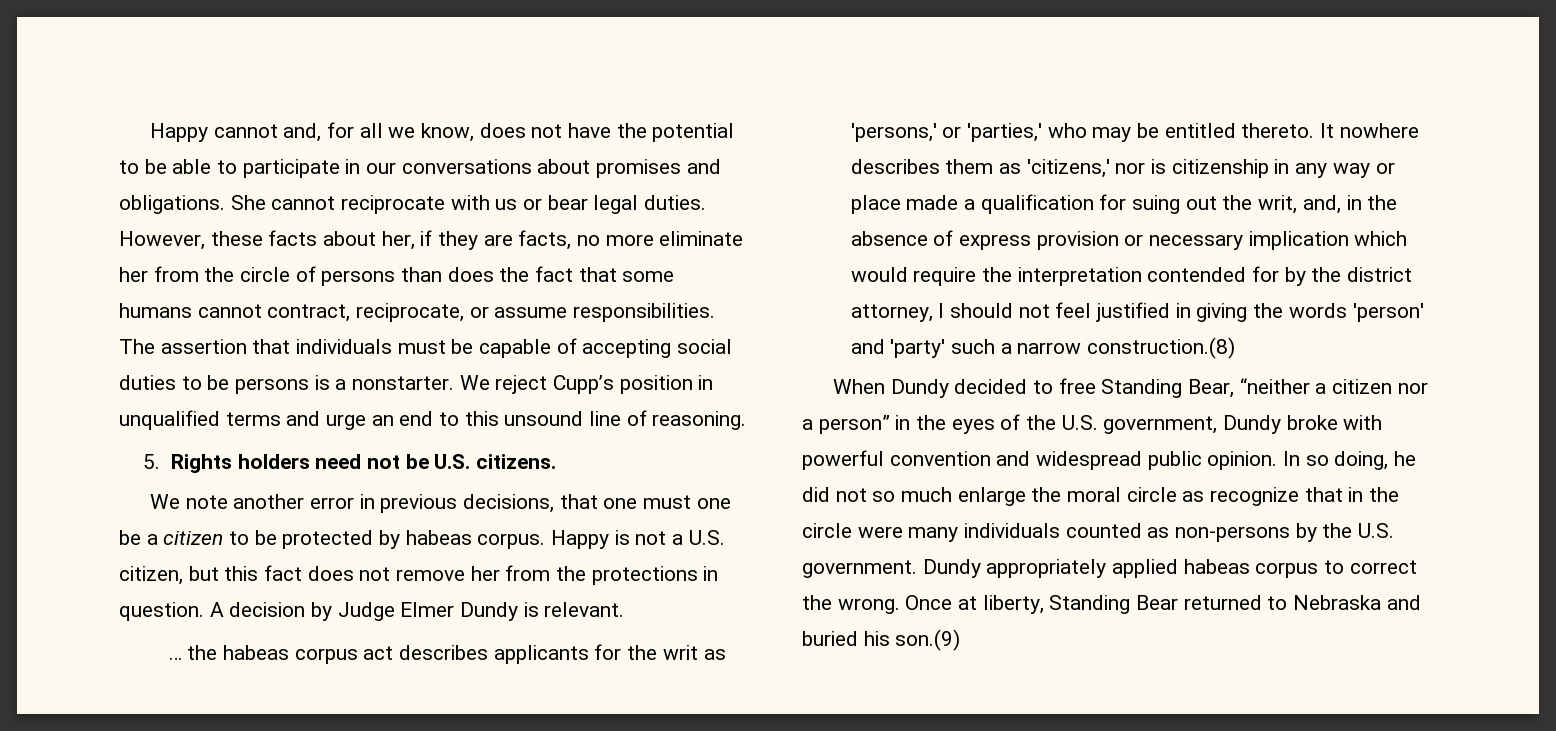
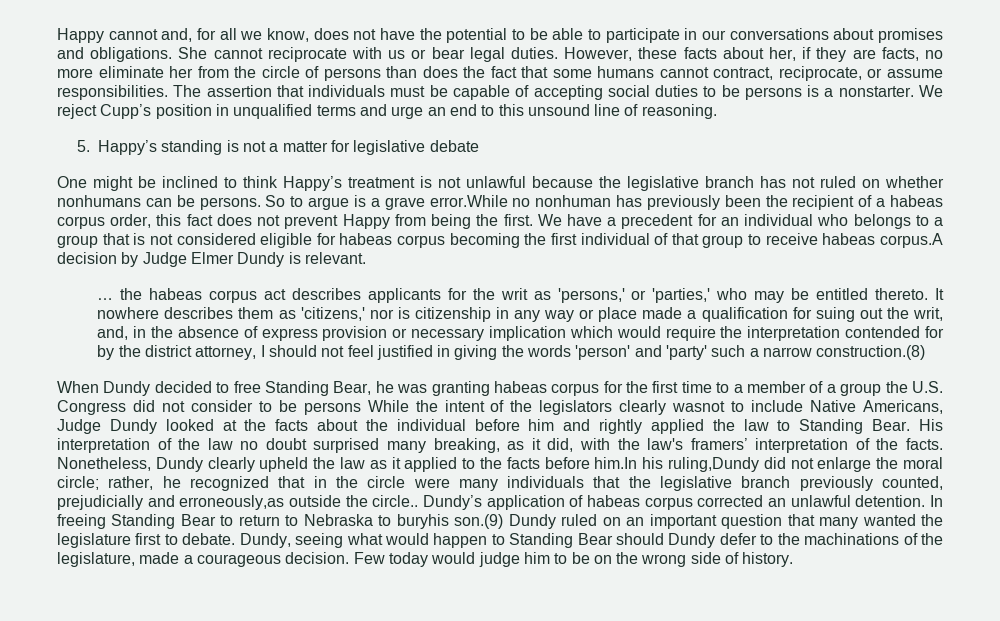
- 5. Rights holders need not be U.S. citizens.
- We note another error in previous decisions, that one must one be a citizen to be protected by habeas corpus. Happy is not a U.S. citizen, but this fact does not remove her from the protections in question. A decision by Judge Elmer Dundy is relevant.
+ 5. Happy’s standing is not a matter for legislative debate
+ One might be inclined to think Happy’s treatment is not unlawful because the legislative branch has not ruled on whether nonhumans can be persons. So to argue is a grave error.While no nonhuman has previously been the recipient of a habeas corpus order, this fact does not prevent Happy from being the first. We have a precedent for an individual who belongs to a group that is not considered eligible for habeas corpus becoming the first individual of that group to receive habeas corpus.A decision by Judge Elmer Dundy is relevant.
- When Dundy decided to free Standing Bear, “neither a citizen nor a person” in the eyes of the U.S. government, Dundy broke with powerful convention and widespread public opinion. In so doing, he did not so much enlarge the moral circle as recognize that in the circle were many individuals counted as non-persons by the U.S. government. Dundy appropriately applied habeas corpus to correct the wrong. Once at liberty, Standing Bear returned to Nebraska and buried his son.(9)
+ When Dundy decided to free Standing Bear, he was granting habeas corpus for the first time to a member of a group the U.S. Congress did not consider to be persons While the intent of the legislators clearly wasnot to include Native Americans, Judge Dundy looked at the facts about the individual before him and rightly applied the law to Standing Bear. His interpretation of the law no doubt surprised many breaking, as it did, with the law's framers’ interpretation of the facts. Nonetheless, Dundy clearly upheld the law as it applied to the facts before him.In his ruling,Dundy did not enlarge the moral circle; rather, he recognized that in the circle were many individuals that the legislative branch previously counted, prejudicially and erroneously,as outside the circle.. Dundy’s application of habeas corpus corrected an unlawful detention. In freeing Standing Bear to return to Nebraska to buryhis son.(9) Dundy ruled on an important question that many wanted the legislature first to debate. Dundy, seeing what would happen to Standing Bear should Dundy defer to the machinations of the legislature, made a courageous decision. Few today would judge him to be on the wrong side of history.

